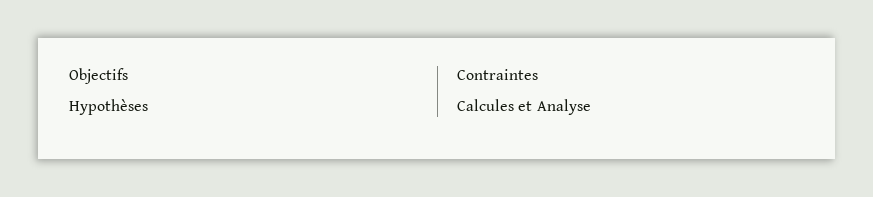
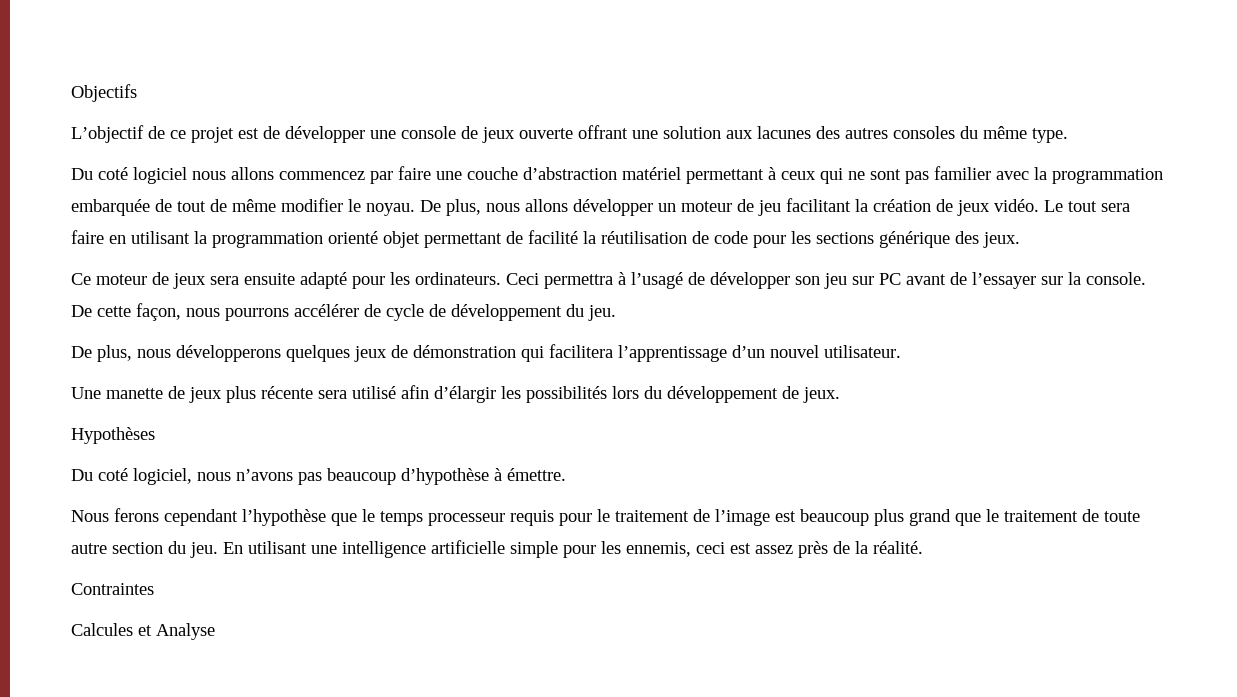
+ L’objectif de ce projet est de développer une console de jeux ouverte offrant une solution aux lacunes des autres consoles du même type.
+ Du coté logiciel nous allons commencez par faire une couche d’abstraction matériel permettant à ceux qui ne sont pas familier avec la programmation embarquée de tout de même modifier le noyau. De plus, nous allons développer un moteur de jeu facilitant la création de jeux vidéo. Le tout sera faire en utilisant la programmation orienté objet permettant de facilité la réutilisation de code pour les sections générique des jeux.
+ Ce moteur de jeux sera ensuite adapté pour les ordinateurs. Ceci permettra à l’usagé de développer son jeu sur PC avant de l’essayer sur la console. De cette façon, nous pourrons accélérer de cycle de développement du jeu.
+ De plus, nous développerons quelques jeux de démonstration qui facilitera l’apprentissage d’un nouvel utilisateur.
+ Une manette de jeux plus récente sera utilisé afin d’élargir les possibilités lors du développement de jeux.
  Hypothèses
+ Du coté logiciel, nous n’avons pas beaucoup d’hypothèse à émettre.
+ Nous ferons cependant l’hypothèse que le temps processeur requis pour le traitement de l’image est beaucoup plus grand que le traitement de toute autre section du jeu. En utilisant une intelligence artificielle simple pour les ennemis, ceci est assez près de la réalité.

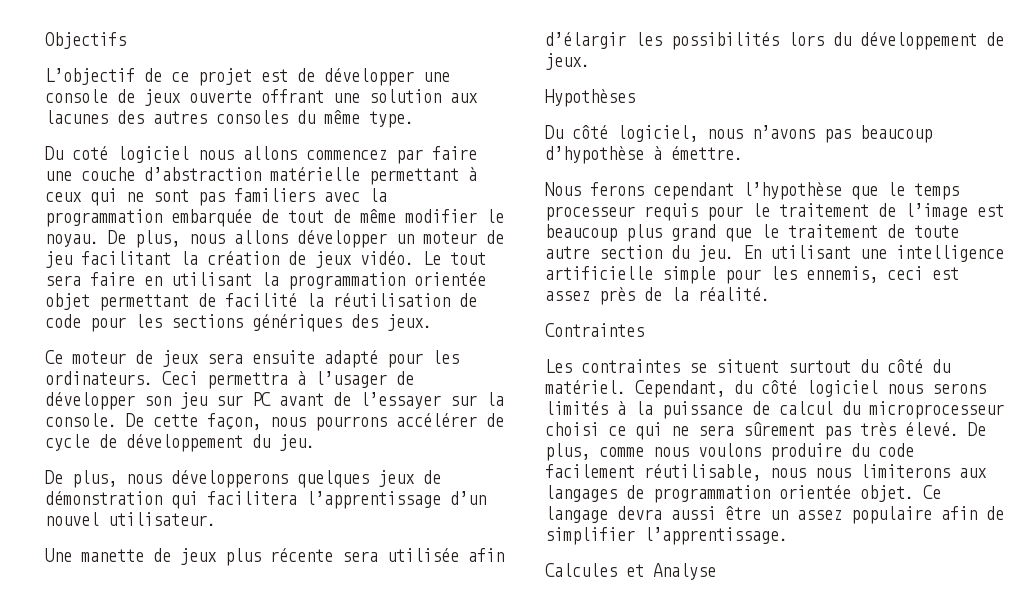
- Du coté logiciel nous allons commencez par faire une couche d’abstraction matériel permettant à ceux qui ne sont pas familier avec la programmation embarquée de tout de même modifier le noyau.
+ Du coté logiciel nous allons commencez par faire une couche d’abstraction matérielle permettant à ceux qui ne sont pas familiers avec la programmation embarquée de tout de même modifier le noyau.
- Le tout sera faire en utilisant la programmation orienté objet permettant de facilité la réutilisation de code pour les sections générique des jeux.
+ Le tout sera faire en utilisant la programmation orientée objet permettant de facilité la réutilisation de code pour les sections génériques des jeux.
- Ceci permettra à l’usagé de développer son jeu sur PC avant de l’essayer sur la console.
+ Ceci permettra à l’usager de développer son jeu sur PC avant de l’essayer sur la console.
- Une manette de jeux plus récente sera utilisé afin d’élargir les possibilités lors du développement de jeux.
+ Une manette de jeux plus récente sera utilisée afin d’élargir les possibilités lors du développement de jeux.
- Du coté logiciel, nous n’avons pas beaucoup d’hypothèse à émettre.
+ Du côté logiciel, nous n’avons pas beaucoup d’hypothèse à émettre.
+ Les contraintes se situent surtout du côté du matériel. Cependant, du côté logiciel nous serons limités à la puissance de calcul du microprocesseur choisi ce qui ne sera sûrement pas très élevé. De plus, comme nous voulons produire du code facilement réutilisable, nous nous limiterons aux langages de programmation orientée objet. Ce langage devra aussi être un assez populaire afin de simplifier l’apprentissage.

